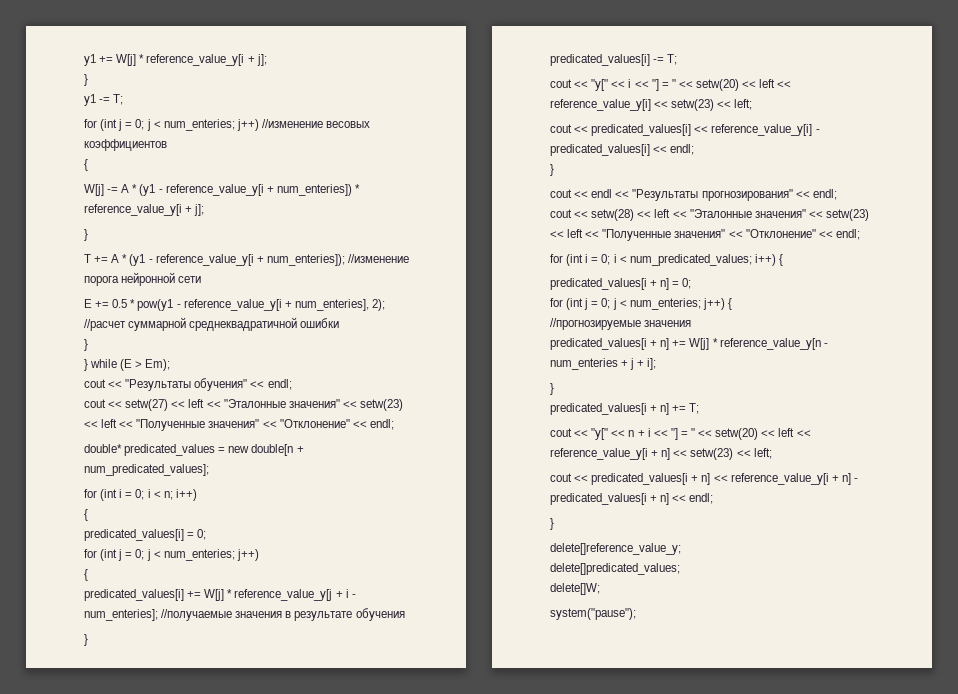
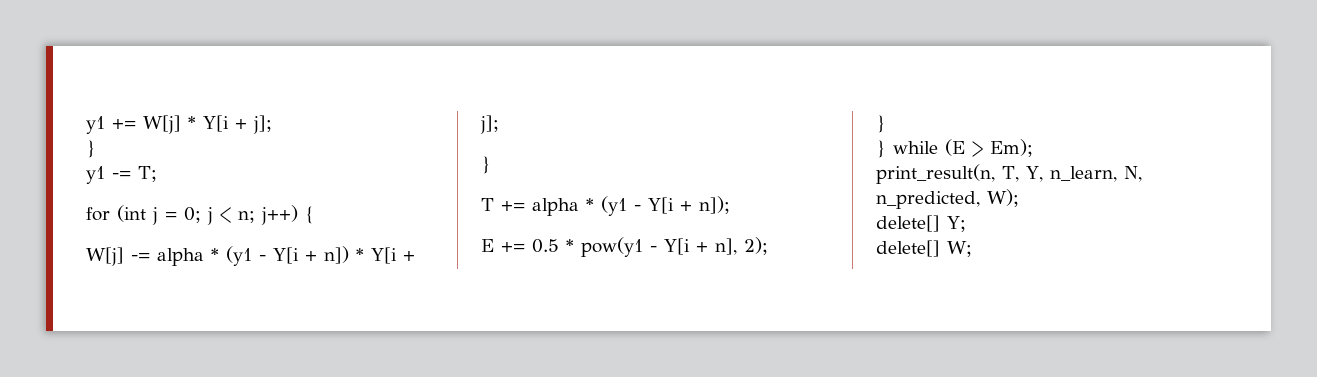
- y1 += W[j] * reference_value_y[i + j];
+ y1 += W[j] * Y[i + j];
- for (int j = 0; j < num_enteries; j++) //изменение весовых коэффициентов
- {
+ for (int j = 0; j < n; j++) {
- W[j] -= A * (y1 - reference_value_y[i + num_enteries]) * reference_value_y[i + j];
+ W[j] -= alpha * (y1 - Y[i + n]) * Y[i + j];
- T += A * (y1 - reference_value_y[i + num_enteries]); //изменение порога нейронной сети
+ T += alpha * (y1 - Y[i + n]);
- E += 0.5 * pow(y1 - reference_value_y[i + num_enteries], 2); //расчет суммарной среднеквадратичной ошибки
+ E += 0.5 * pow(y1 - Y[i + n], 2);
- cout << "Результаты обучения" << endl;
- cout << setw(27) << left << "Эталонные значения" << setw(23) << left << "Полученные значения" << "Отклонение" << endl;
- double* predicated_values = new double[n + num_predicated_values];
- for (int i = 0; i < n; i++)
- {
- predicated_values[i] = 0;
- for (int j = 0; j < num_enteries; j++)
- {
- predicated_values[i] += W[j] * reference_value_y[j + i - num_enteries]; //получаемые значения в результате обучения
- }
- predicated_values[i] -= T;
- cout << "y[" << i << "] = " << setw(20) << left << reference_value_y[i] << setw(23) << left;
- cout << predicated_values[i] << reference_value_y[i] - predicated_values[i] << endl;
- }
- cout << endl << "Результаты прогнозирования" << endl;
- cout << setw(28) << left << "Эталонные значения" << setw(23) << left << "Полученные значения" << "Отклонение" << endl;
- for (int i = 0; i < num_predicated_values; i++) {
- predicated_values[i + n] = 0;
- for (int j = 0; j < num_enteries; j++) {
- //прогнозируемые значения
- predicated_values[i + n] += W[j] * reference_value_y[n - num_enteries + j + i];
- }
- predicated_values[i + n] += T;
- cout << "y[" << n + i << "] = " << setw(20) << left << reference_value_y[i + n] << setw(23) << left;
- cout << predicated_values[i + n] << reference_value_y[i + n] - predicated_values[i + n] << endl;
- }
- delete[]reference_value_y;
- delete[]predicated_values;
- delete[]W;
- system("pause");
+ print_result(n, T, Y, n_learn, N, n_predicted, W);
+ delete[] Y;
+ delete[] W;

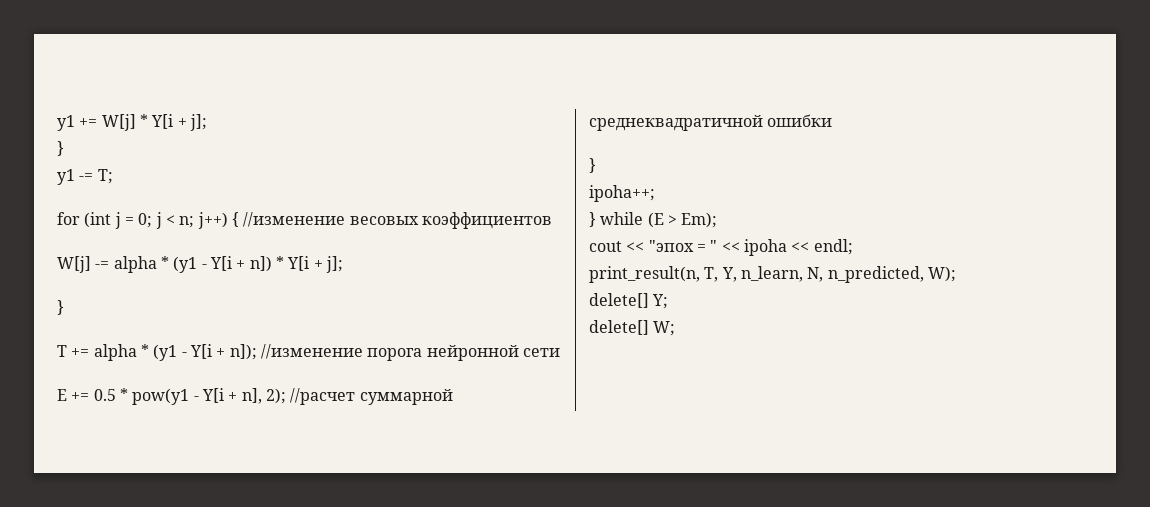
- for (int j = 0; j < n; j++) {
+ for (int j = 0; j < n; j++) { //изменение весовых коэффициентов
- T += alpha * (y1 - Y[i + n]);
+ T += alpha * (y1 - Y[i + n]); //изменение порога нейронной сети
- E += 0.5 * pow(y1 - Y[i + n], 2);
+ E += 0.5 * pow(y1 - Y[i + n], 2); //расчет суммарной среднеквадратичной ошибки
  }
+ ipoha++;
+ cout << "эпох = " << ipoha << endl;

